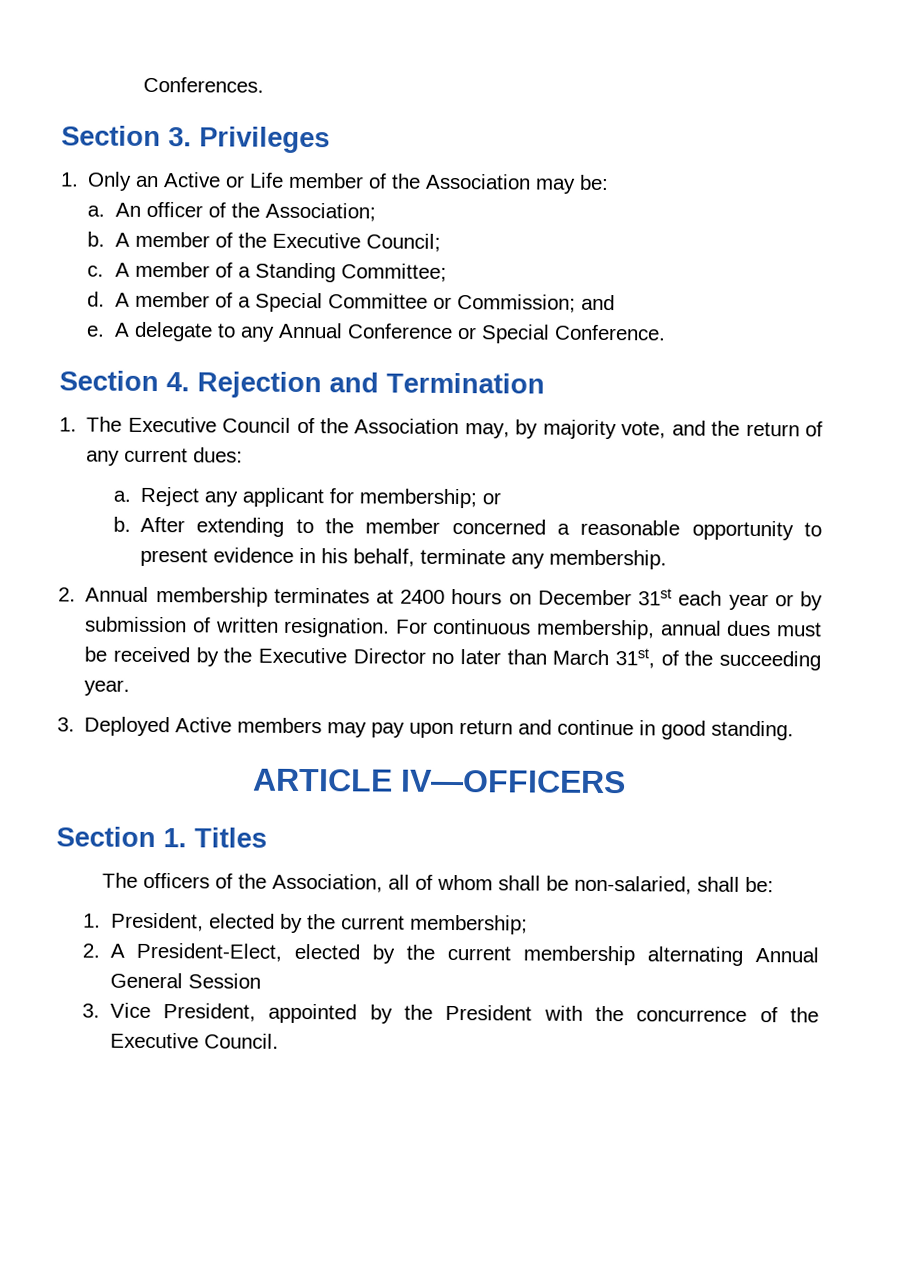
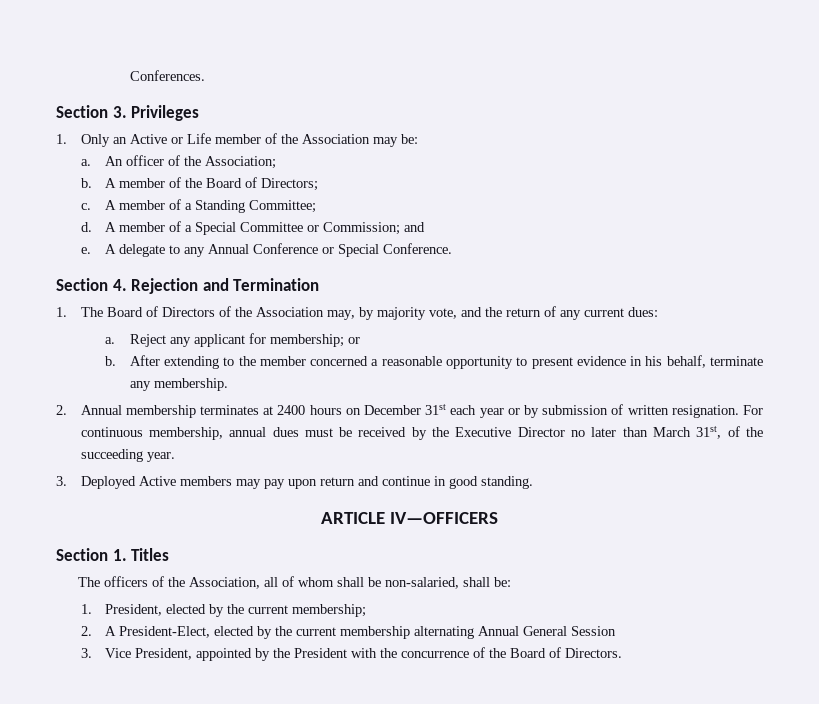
- A member of the Executive Council;
+ A member of the Board of Directors;
- 1. The Executive Council of the Association may, by majority vote, and the return of any current dues:
+ 1. The Board of Directors of the Association may, by majority vote, and the return of any current dues:
- 3. Vice President, appointed by the President with the concurrence of the Executive Council.
+ 3. Vice President, appointed by the President with the concurrence of the Board of Directors.

